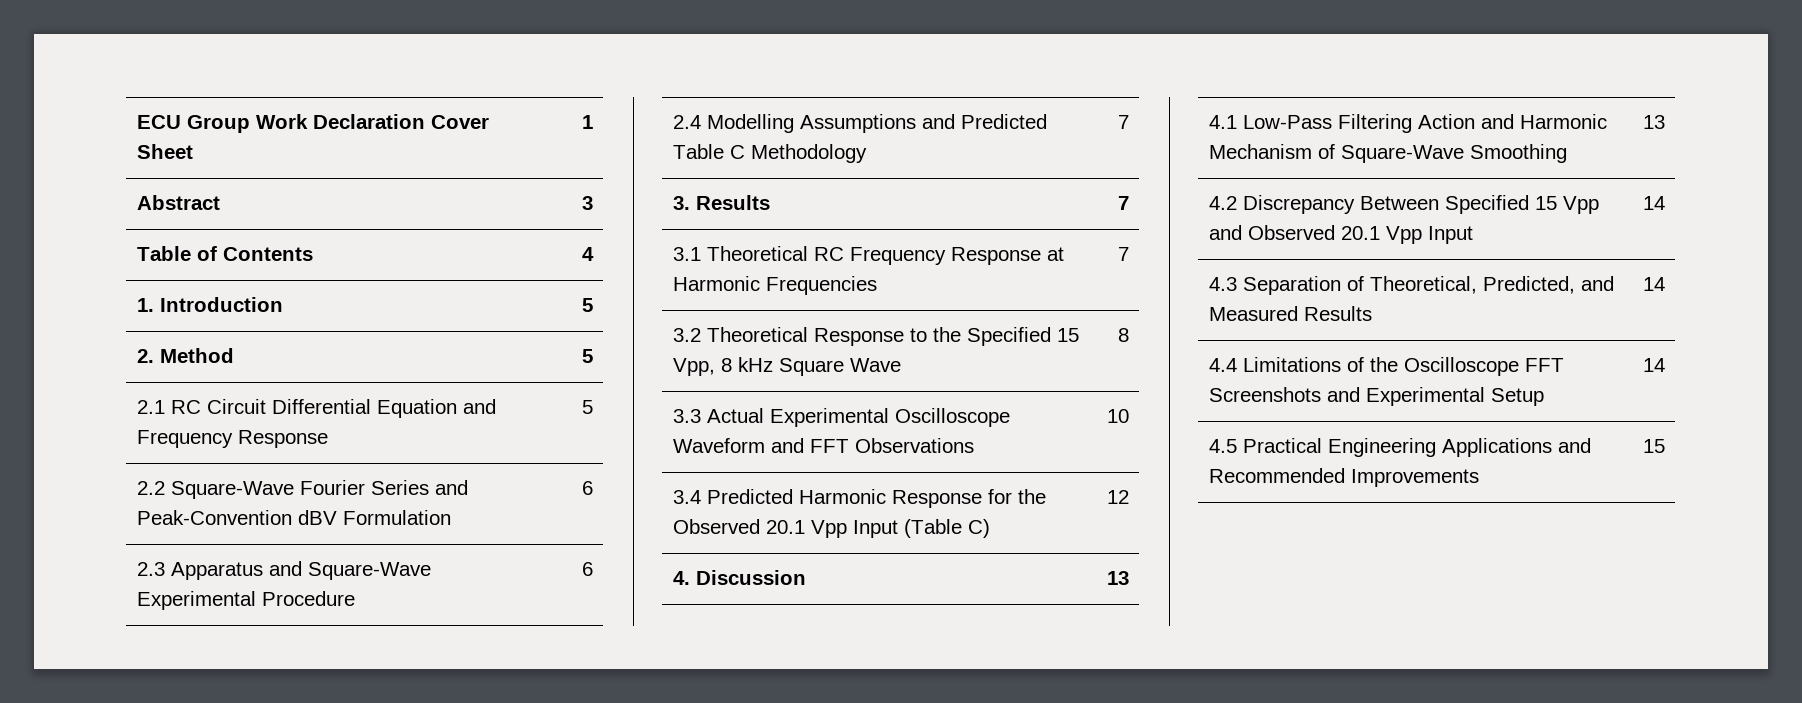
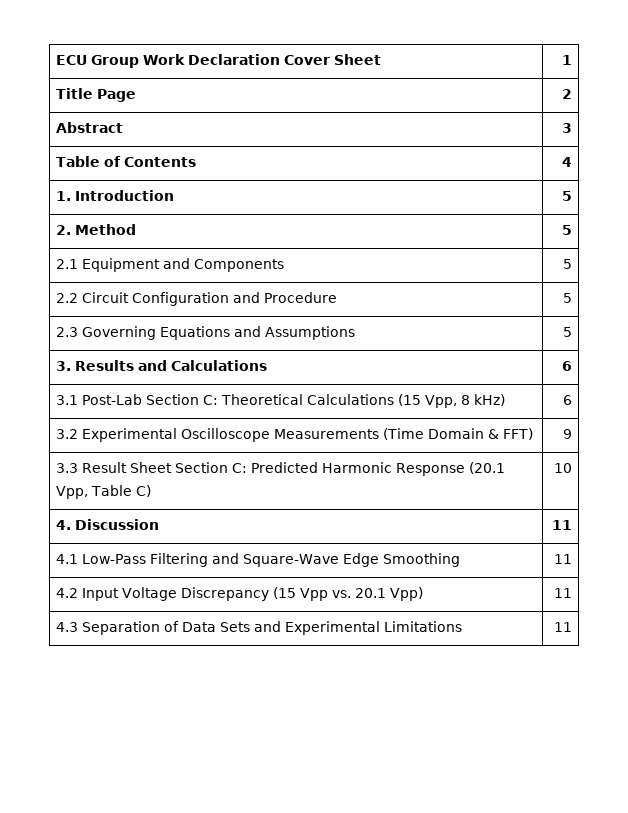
+ Title Page | 2
- 2.1 RC Circuit Differential Equation and Frequency Response | 5
- 2.2 Square-Wave Fourier Series and Peak-Convention dBV Formulation | 6
- 2.3 Apparatus and Square-Wave Experimental Procedure | 6
- 2.4 Modelling Assumptions and Predicted Table C Methodology | 7
- 3. Results | 7
- 3.1 Theoretical RC Frequency Response at Harmonic Frequencies | 7
- 3.2 Theoretical Response to the Specified 15 Vpp, 8 kHz Square Wave | 8
- 3.3 Actual Experimental Oscilloscope Waveform and FFT Observations | 10
- 3.4 Predicted Harmonic Response for the Observed 20.1 Vpp Input (Table C) | 12
+ 2.1 Equipment and Components | 5
+ 2.2 Circuit Configuration and Procedure | 5
+ 2.3 Governing Equations and Assumptions | 5
+ 3. Results and Calculations | 6
+ 3.1 Post-Lab Section C: Theoretical Calculations (15 Vpp, 8 kHz) | 6
+ 3.2 Experimental Oscilloscope Measurements (Time Domain & FFT) | 9
+ 3.3 Result Sheet Section C: Predicted Harmonic Response (20.1 Vpp, Table C) | 10
- 4. Discussion | 13
+ 4. Discussion | 11
- 4.1 Low-Pass Filtering Action and Harmonic Mechanism of Square-Wave Smoothing | 13
+ 4.1 Low-Pass Filtering and Square-Wave Edge Smoothing | 11
- 4.2 Discrepancy Between Specified 15 Vpp and Observed 20.1 Vpp Input | 14
- 4.3 Separation of Theoretical, Predicted, and Measured Results | 14
- 4.4 Limitations of the Oscilloscope FFT Screenshots and Experimental Setup | 14
- 4.5 Practical Engineering Applications and Recommended Improvements | 15
+ 4.2 Input Voltage Discrepancy (15 Vpp vs. 20.1 Vpp) | 11
+ 4.3 Separation of Data Sets and Experimental Limitations | 11

